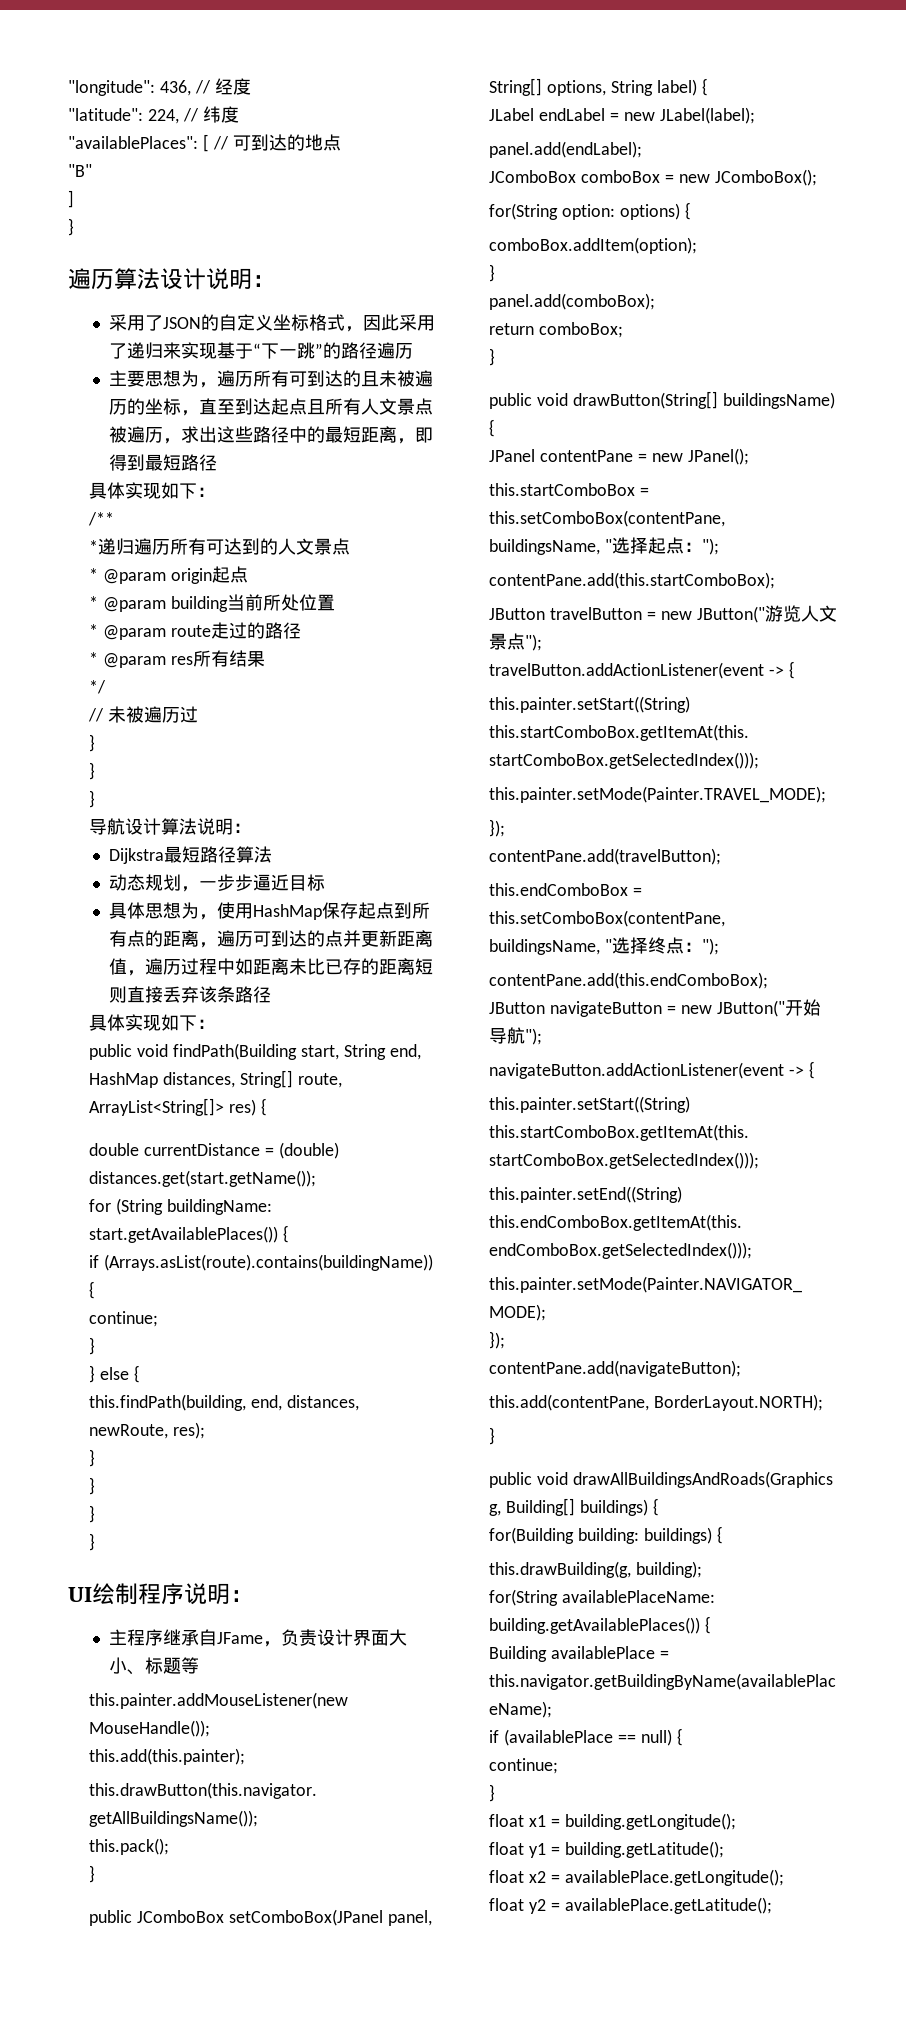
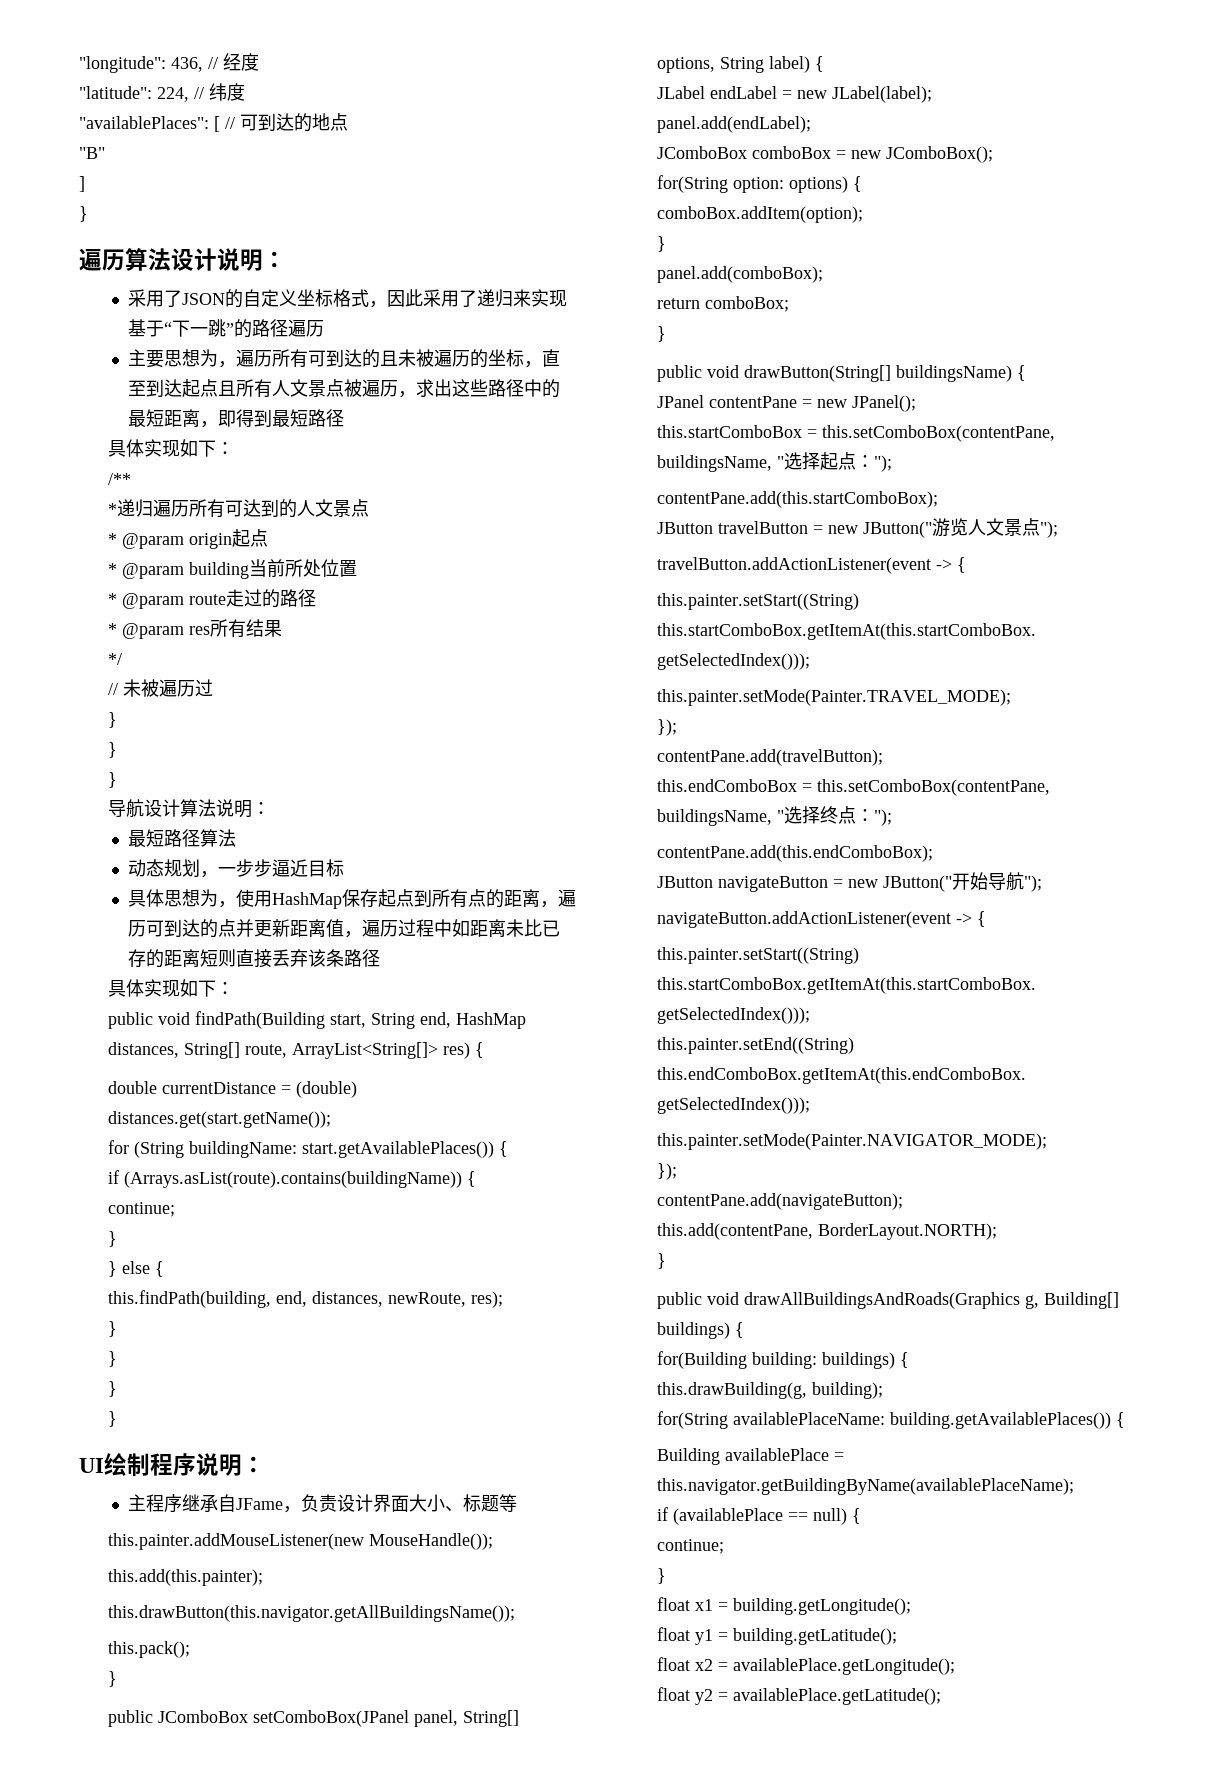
- Dijkstra最短路径算法
+ 最短路径算法

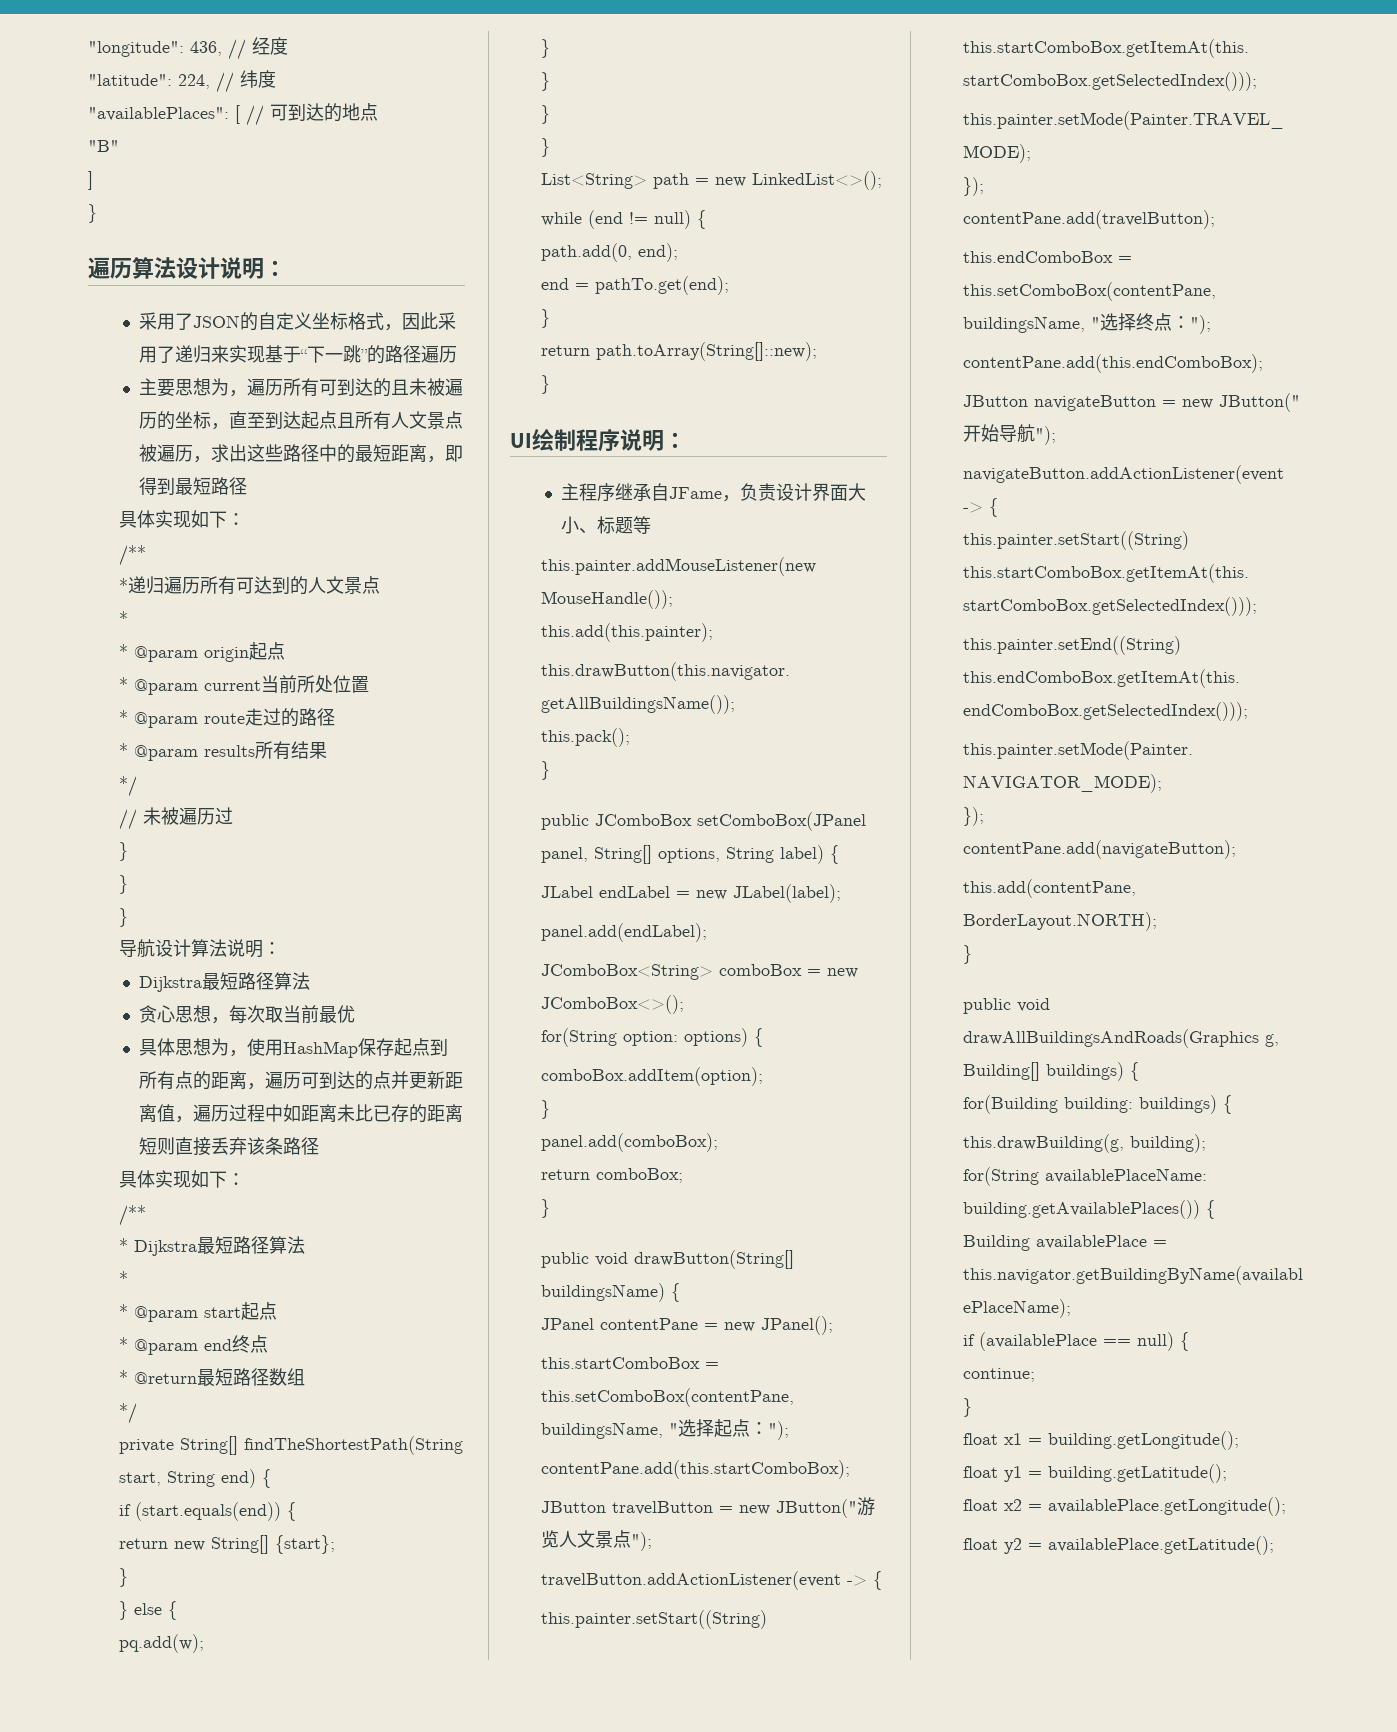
  *递归遍历所有可达到的人文景点
+ *
- * @param building当前所处位置
+ * @param current当前所处位置
- * @param res所有结果
+ * @param results所有结果
  导航设计算法说明：
- 最短路径算法
- 动态规划，一步步逼近目标
+ Dijkstra最短路径算法
+ 贪心思想，每次取当前最优
  具体思想为，使用HashMap保存起点到所有点的距离，遍历可到达的点并更新距离值，遍历过程中如距离未比已存的距离短则直接丢弃该条路径
  具体实现如下：
- public void findPath(Building start, String end, HashMap distances, String[] route, ArrayList<String[]> res) {
- double currentDistance = (double) distances.get(start.getName());
- for (String buildingName: start.getAvailablePlaces()) {
+ /**
+ * Dijkstra最短路径算法
+ *
+ * @param start起点
+ * @param end终点
+ * @return最短路径数组
+ */
+ private String[] findTheShortestPath(String start, String end) {
- if (Arrays.asList(route).contains(buildingName)) {
- continue;
+ if (start.equals(end)) {
+ return new String[] {start};
- this.findPath(building, end, distances, newRoute, res);
+ pq.add(w);
+ List<String> path = new LinkedList<>();
+ while (end != null) {
+ path.add(0, end);
+ end = pathTo.get(end);
+ }
+ return path.toArray(String[]::new);
+ }
- JComboBox comboBox = new JComboBox();
+ JComboBox<String> comboBox = new JComboBox<>();

